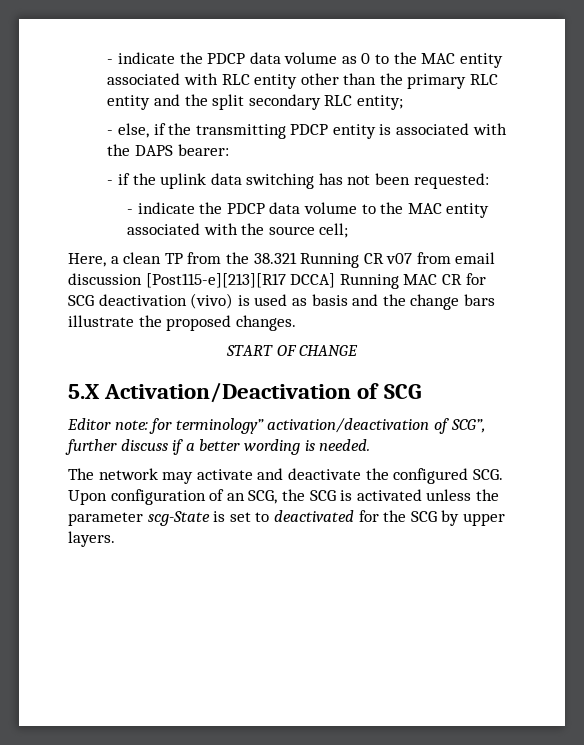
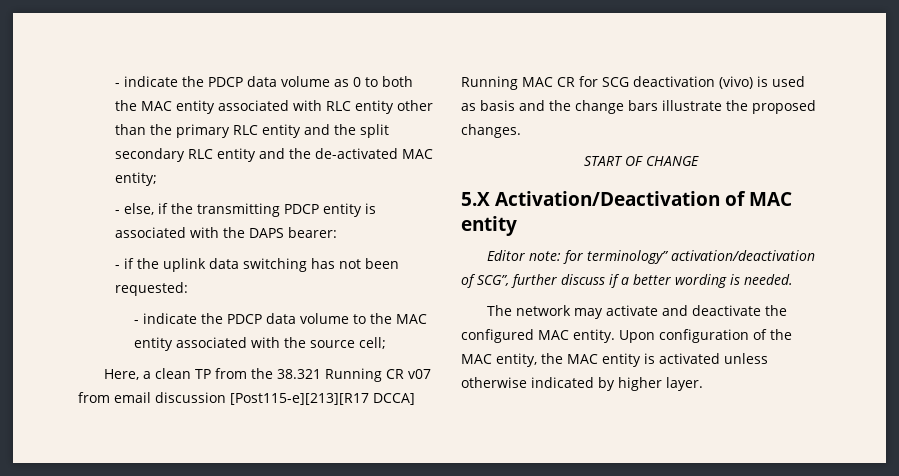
- - indicate the PDCP data volume as 0 to the MAC entity associated with RLC entity other than the primary RLC entity and the split secondary RLC entity;
+ - indicate the PDCP data volume as 0 to both the MAC entity associated with RLC entity other than the primary RLC entity and the split secondary RLC entity and the de-activated MAC entity;
- 5.X Activation/Deactivation of SCG
+ 5.X Activation/Deactivation of MAC entity
- The network may activate and deactivate the configured SCG. Upon configuration of an SCG, the SCG is activated unless the parameter scg-State is set to deactivated for the SCG by upper layers.
+ The network may activate and deactivate the configured MAC entity. Upon configuration of the MAC entity, the MAC entity is activated unless otherwise indicated by higher layer.

